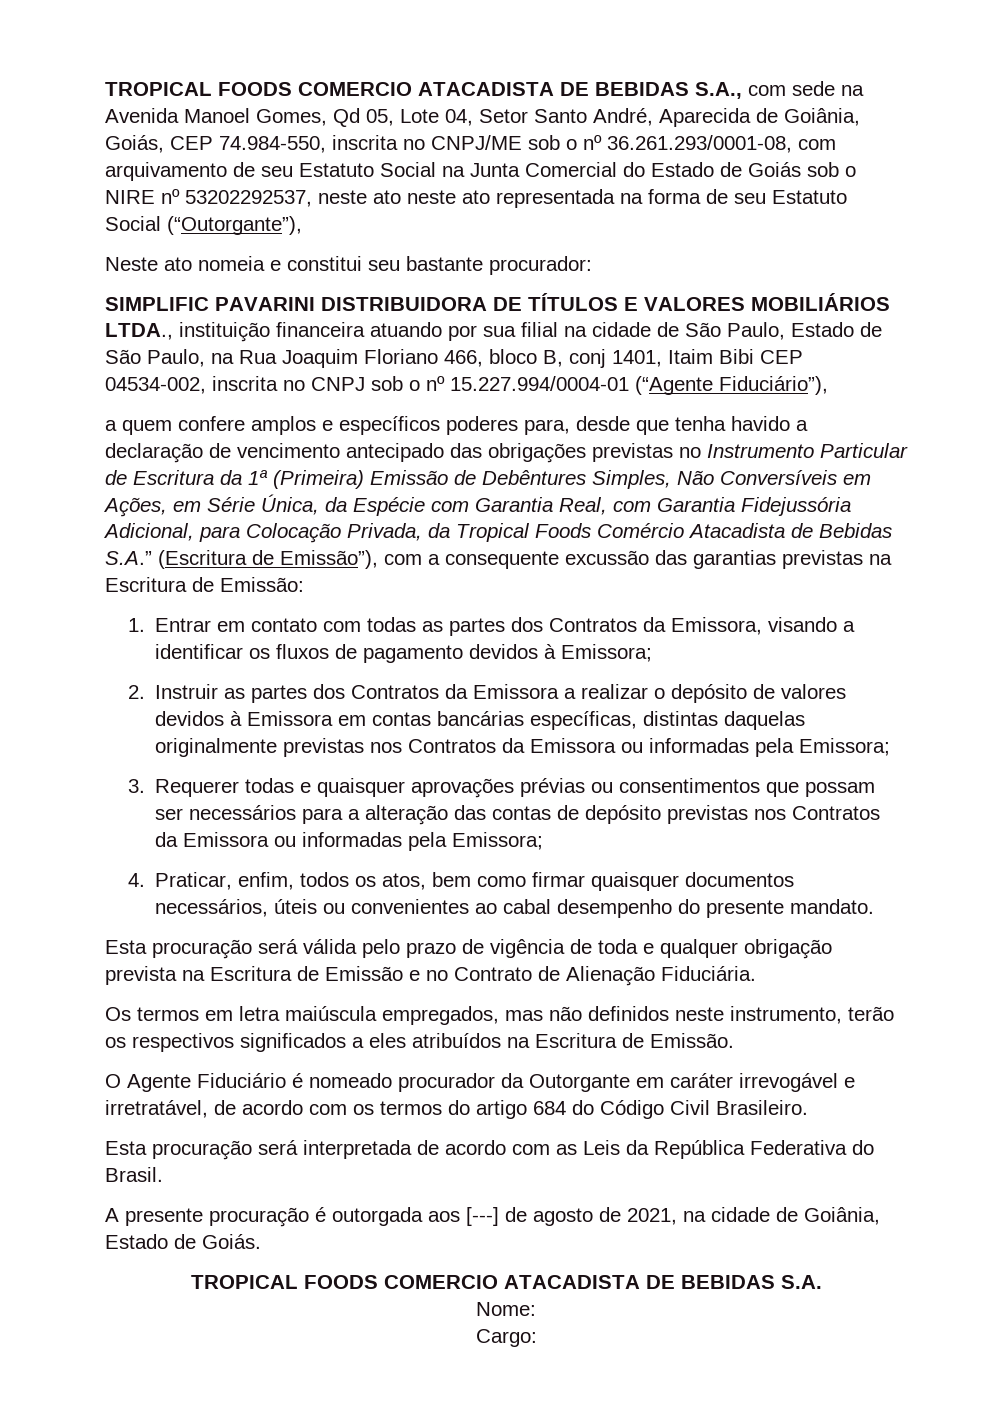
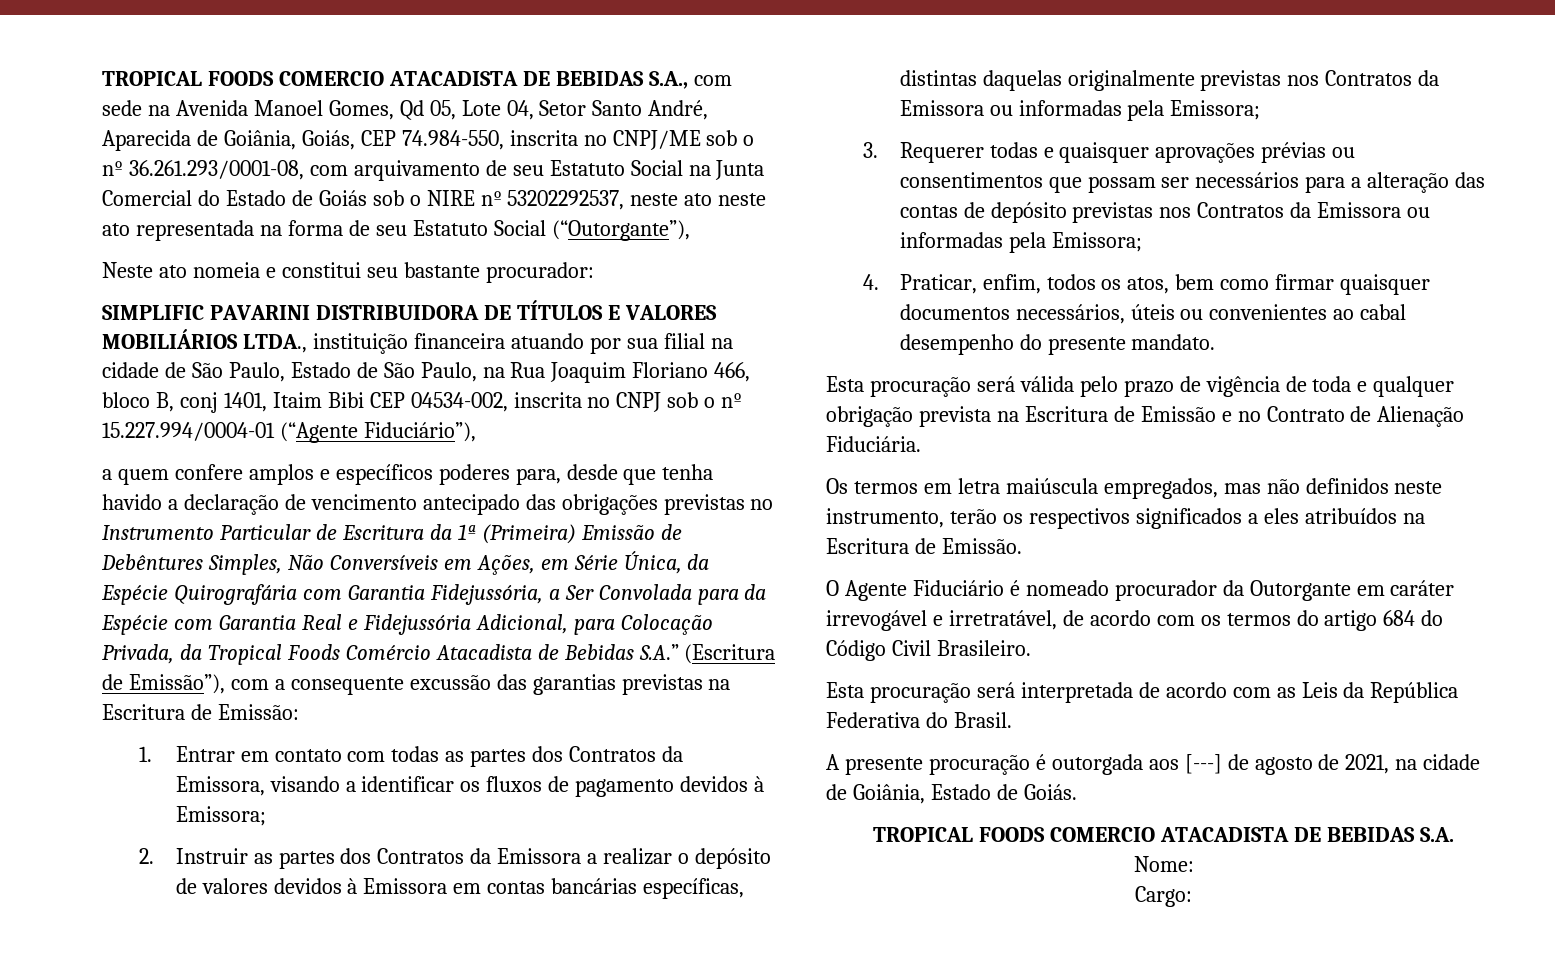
- a quem confere amplos e específicos poderes para, desde que tenha havido a declaração de vencimento antecipado das obrigações previstas no Instrumento Particular de Escritura da 1ª (Primeira) Emissão de Debêntures Simples, Não Conversíveis em Ações, em Série Única, da Espécie com Garantia Real, com Garantia Fidejussória Adicional, para Colocação Privada, da Tropical Foods Comércio Atacadista de Bebidas S.A.” (Escritura de Emissão”), com a consequente excussão das garantias previstas na Escritura de Emissão:
+ a quem confere amplos e específicos poderes para, desde que tenha havido a declaração de vencimento antecipado das obrigações previstas no Instrumento Particular de Escritura da 1ª (Primeira) Emissão de Debêntures Simples, Não Conversíveis em Ações, em Série Única, da Espécie Quirografária com Garantia Fidejussória, a Ser Convolada para da Espécie com Garantia Real e Fidejussória Adicional, para Colocação Privada, da Tropical Foods Comércio Atacadista de Bebidas S.A.” (Escritura de Emissão”), com a consequente excussão das garantias previstas na Escritura de Emissão:

